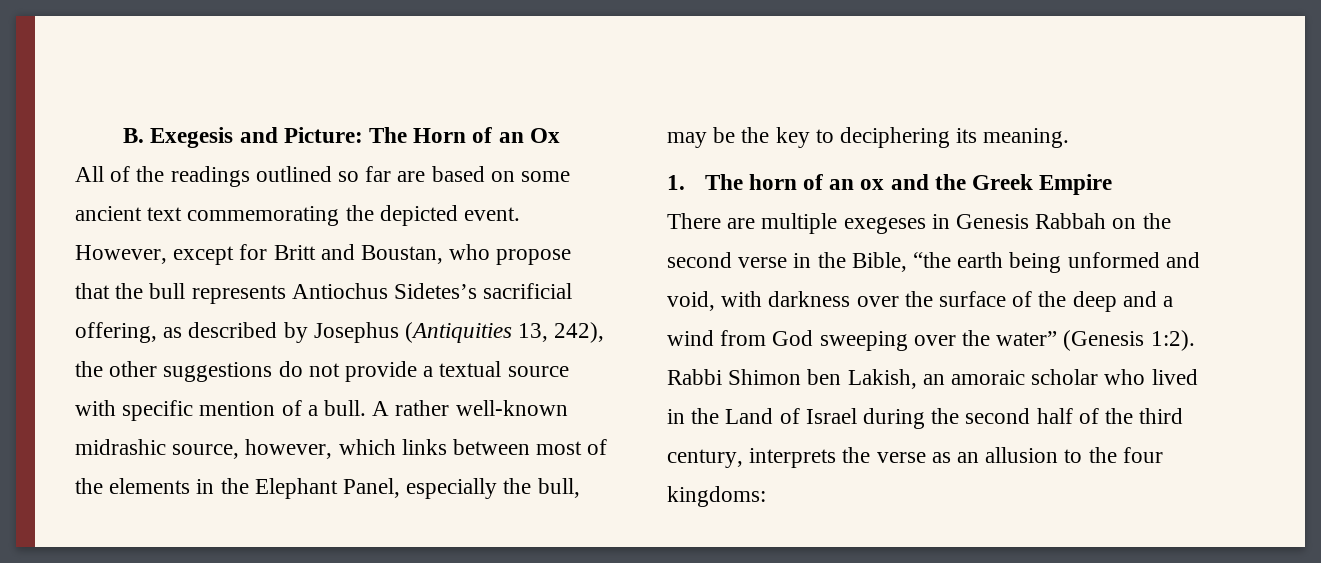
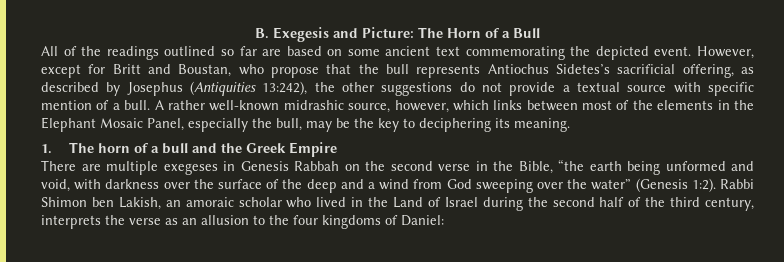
- B. Exegesis and Picture: The Horn of an Ox
+ B. Exegesis and Picture: The Horn of a Bull
- However, except for Britt and Boustan, who propose that the bull represents Antiochus Sidetes’s sacrificial offering, as described by Josephus (Antiquities 13, 242), the other suggestions do not provide a textual source with specific mention of a bull.
+ However, except for Britt and Boustan, who propose that the bull represents Antiochus Sidetes’s sacrificial offering, as described by Josephus (Antiquities 13:242), the other suggestions do not provide a textual source with specific mention of a bull.
- A rather well-known midrashic source, however, which links between most of the elements in the Elephant Panel, especially the bull, may be the key to deciphering its meaning.
+ A rather well-known midrashic source, however, which links between most of the elements in the Elephant Mosaic Panel, especially the bull, may be the key to deciphering its meaning.
- 1. The horn of an ox and the Greek Empire
+ 1. The horn of a bull and the Greek Empire
- Rabbi Shimon ben Lakish, an amoraic scholar who lived in the Land of Israel during the second half of the third century, interprets the verse as an allusion to the four kingdoms:
+ Rabbi Shimon ben Lakish, an amoraic scholar who lived in the Land of Israel during the second half of the third century, interprets the verse as an allusion to the four kingdoms of Daniel:

